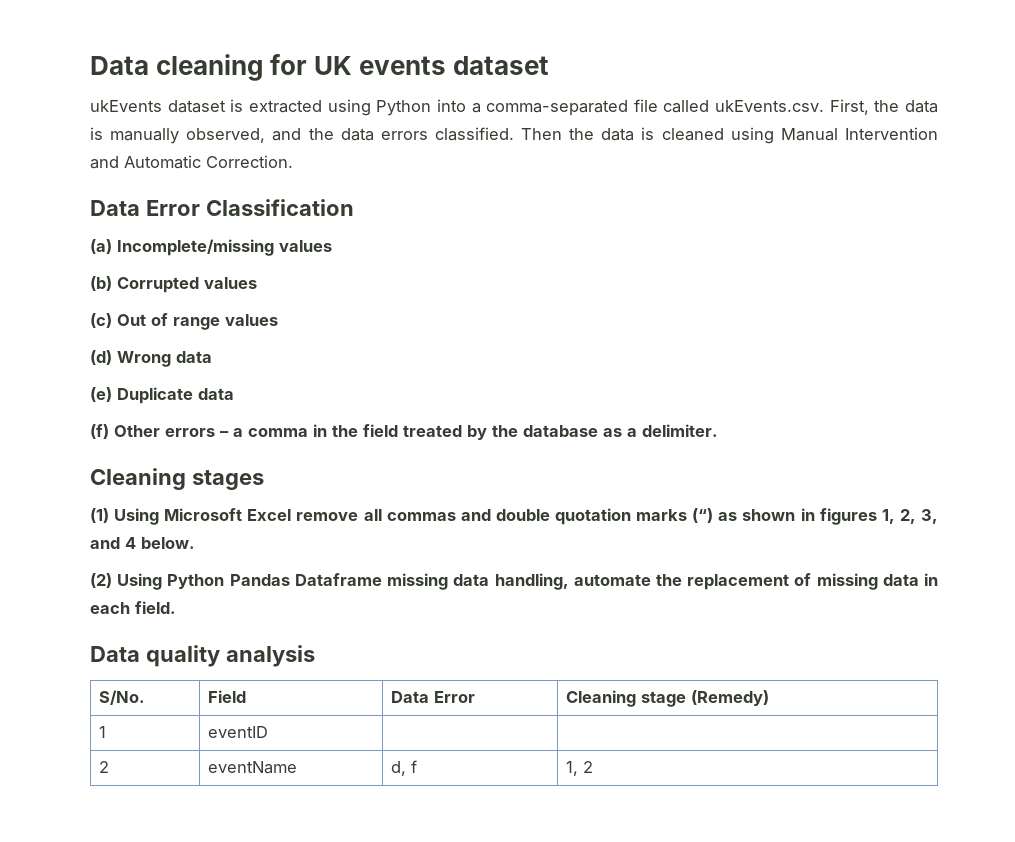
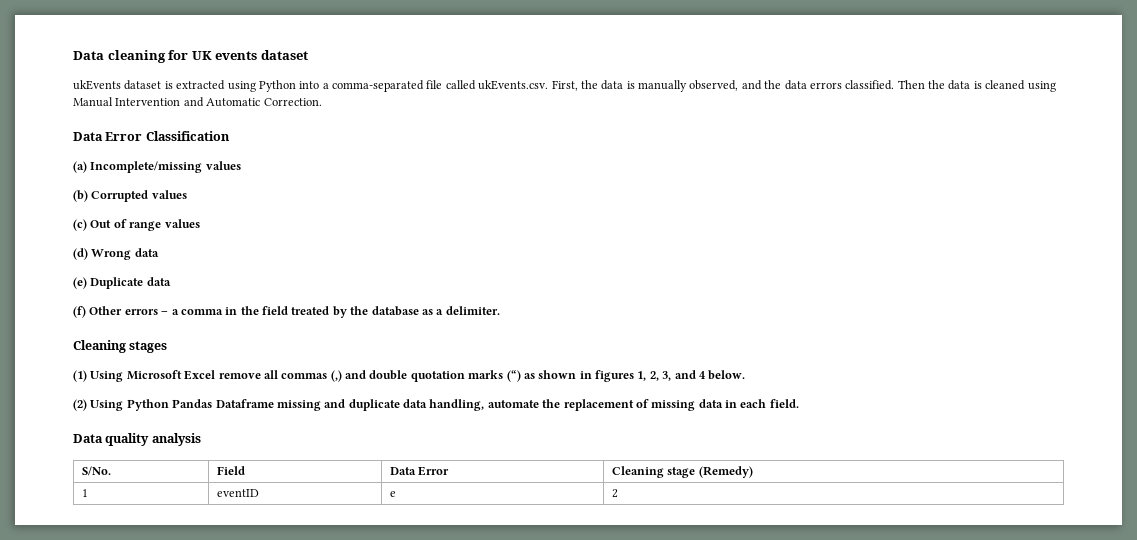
- (1) Using Microsoft Excel remove all commas and double quotation marks (“) as shown in figures 1, 2, 3, and 4 below.
+ (1) Using Microsoft Excel remove all commas (,) and double quotation marks (“) as shown in figures 1, 2, 3, and 4 below.
- (2) Using Python Pandas Dataframe missing data handling, automate the replacement of missing data in each field.
+ (2) Using Python Pandas Dataframe missing and duplicate data handling, automate the replacement of missing data in each field.
- 1 | eventID | |
- 2 | eventName | d, f | 1, 2
+ 1 | eventID | e | 2

